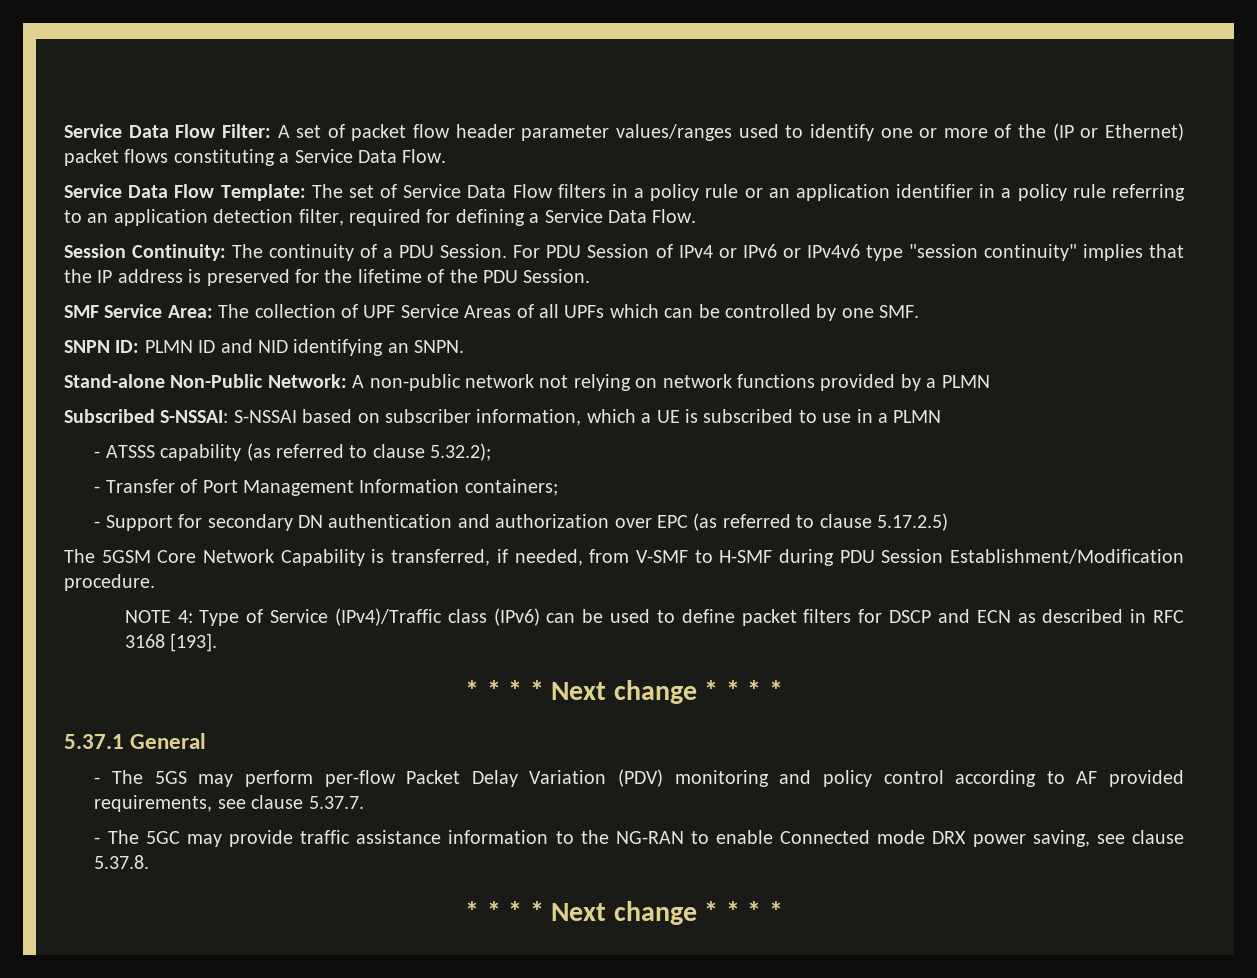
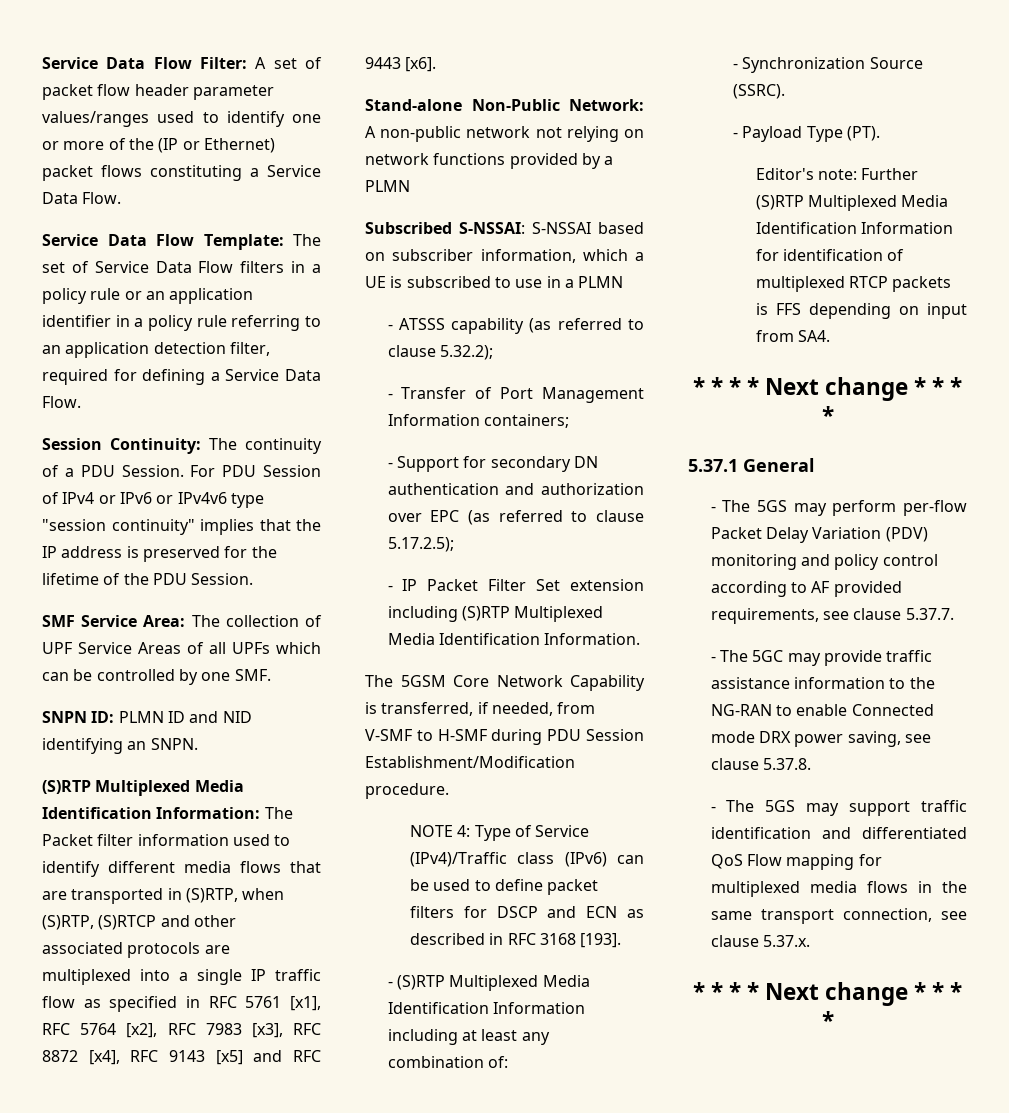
+ (S)RTP Multiplexed Media Identification Information: The Packet filter information used to identify different media flows that are transported in (S)RTP, when (S)RTP, (S)RTCP and other associated protocols are multiplexed into a single IP traffic flow as specified in RFC 5761 [x1], RFC 5764 [x2], RFC 7983 [x3], RFC 8872 [x4], RFC 9143 [x5] and RFC 9443 [x6].
- - Support for secondary DN authentication and authorization over EPC (as referred to clause 5.17.2.5)
+ - Support for secondary DN authentication and authorization over EPC (as referred to clause 5.17.2.5);
+ - IP Packet Filter Set extension including (S)RTP Multiplexed Media Identification Information.
+ - (S)RTP Multiplexed Media Identification Information including at least any combination of:
+ - Synchronization Source (SSRC).
+ - Payload Type (PT).
+ Editor's note: Further (S)RTP Multiplexed Media Identification Information for identification of multiplexed RTCP packets is FFS depending on input from SA4.
+ - The 5GS may support traffic identification and differentiated QoS Flow mapping for multiplexed media flows in the same transport connection, see clause 5.37.x.

